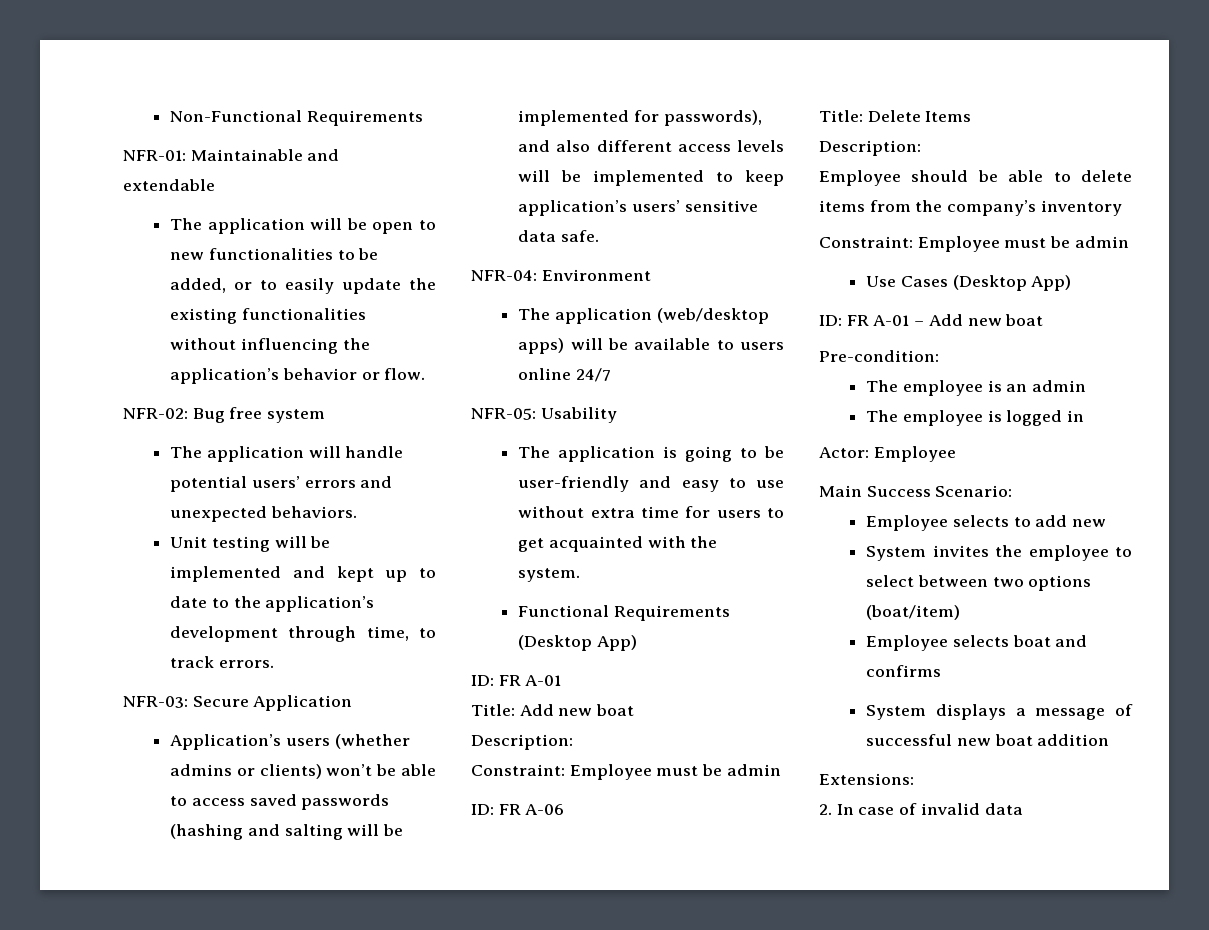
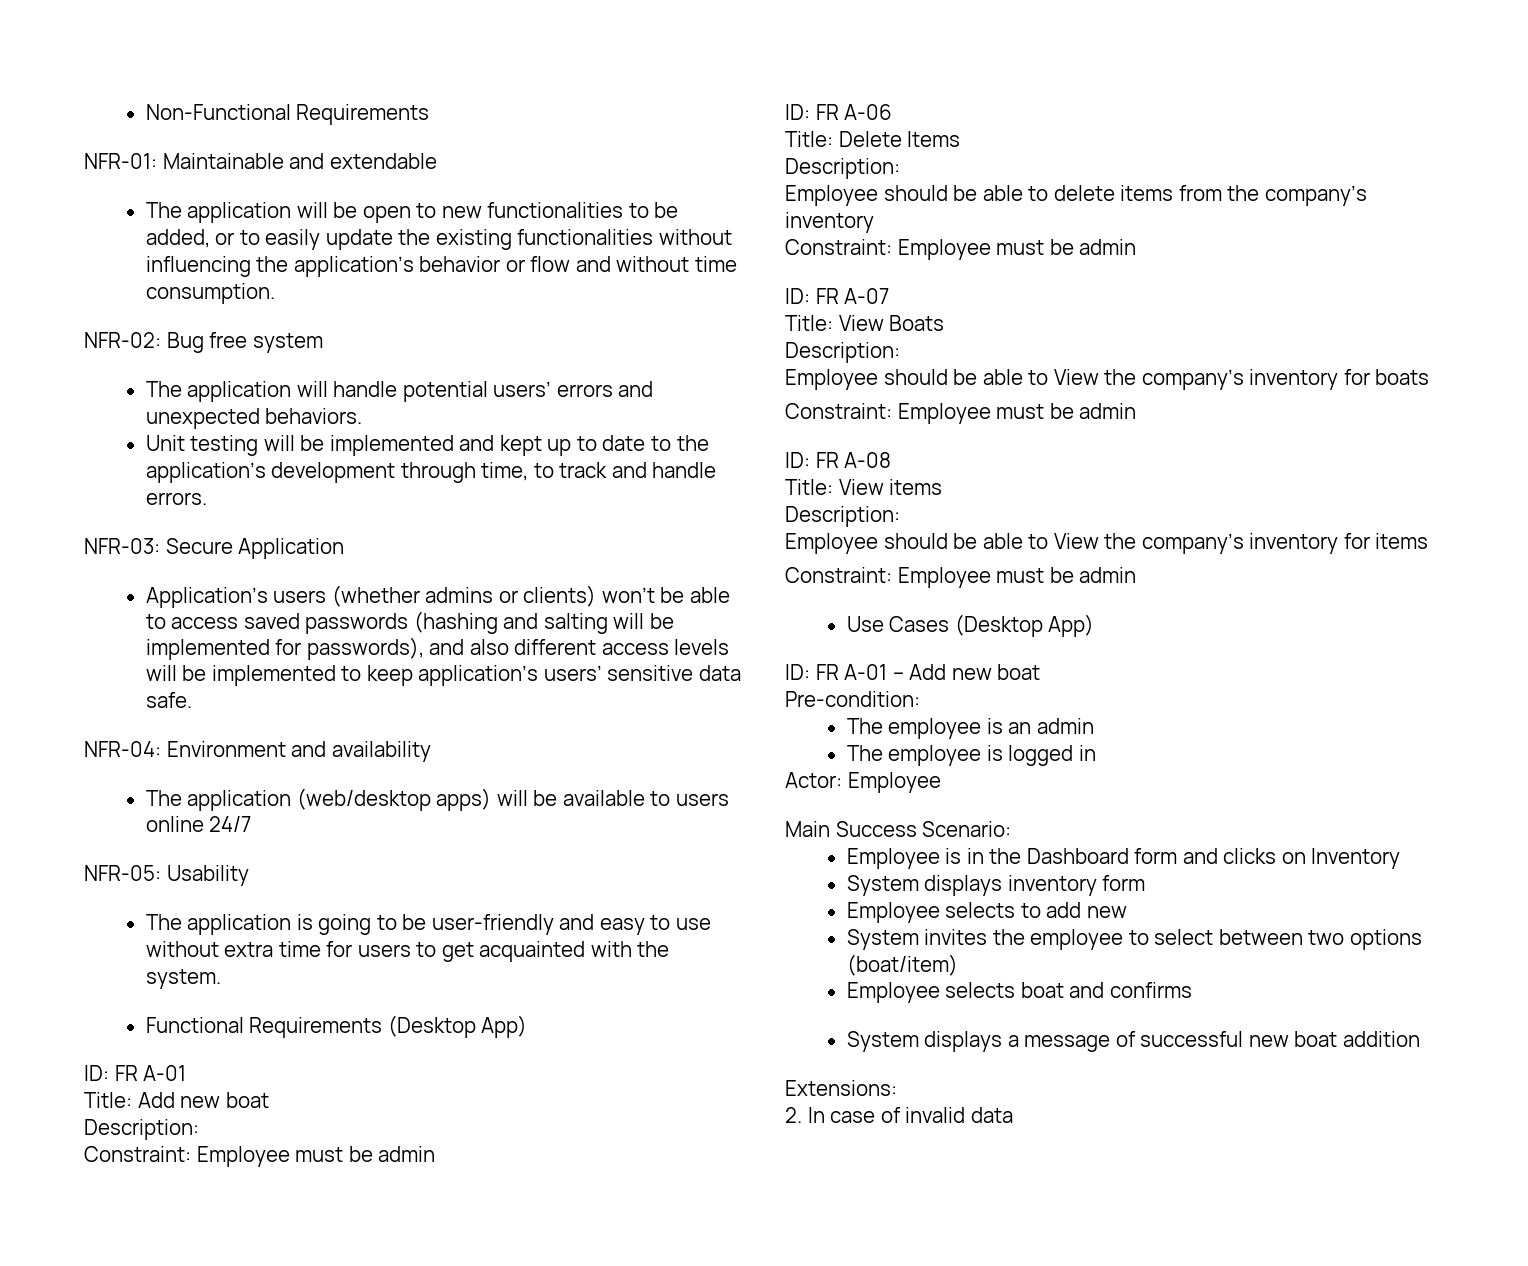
- The application will be open to new functionalities to be added, or to easily update the existing functionalities without influencing the application’s behavior or flow.
+ The application will be open to new functionalities to be added, or to easily update the existing functionalities without influencing the application’s behavior or flow and without time consumption.
- Unit testing will be implemented and kept up to date to the application’s development through time, to track errors.
+ Unit testing will be implemented and kept up to date to the application’s development through time, to track and handle errors.
- NFR-04: Environment
+ NFR-04: Environment and availability
+ ID: FR A-07
+ Title: View Boats
+ Description:
+ Employee should be able to View the company’s inventory for boats
+ Constraint: Employee must be admin
+ ID: FR A-08
+ Title: View items
+ Description:
+ Employee should be able to View the company’s inventory for items
+ Constraint: Employee must be admin
+ Employee is in the Dashboard form and clicks on Inventory
+ System displays inventory form

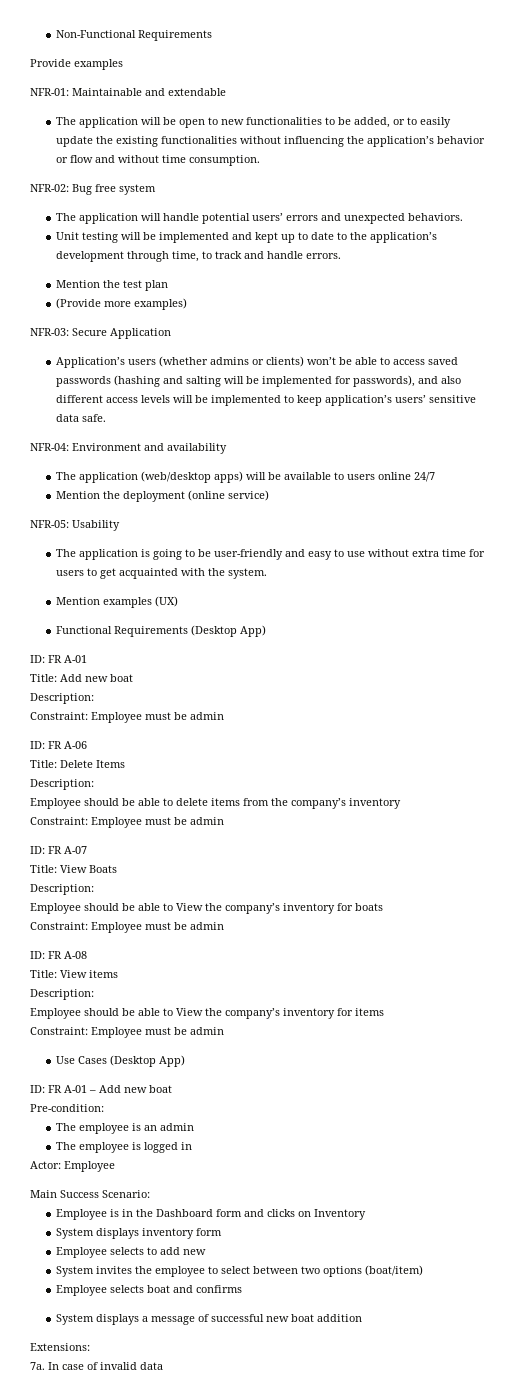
+ Provide examples
+ Mention the test plan
+ (Provide more examples)
+ Mention the deployment (online service)
+ Mention examples (UX)
- 2. In case of invalid data
+ 7a. In case of invalid data

